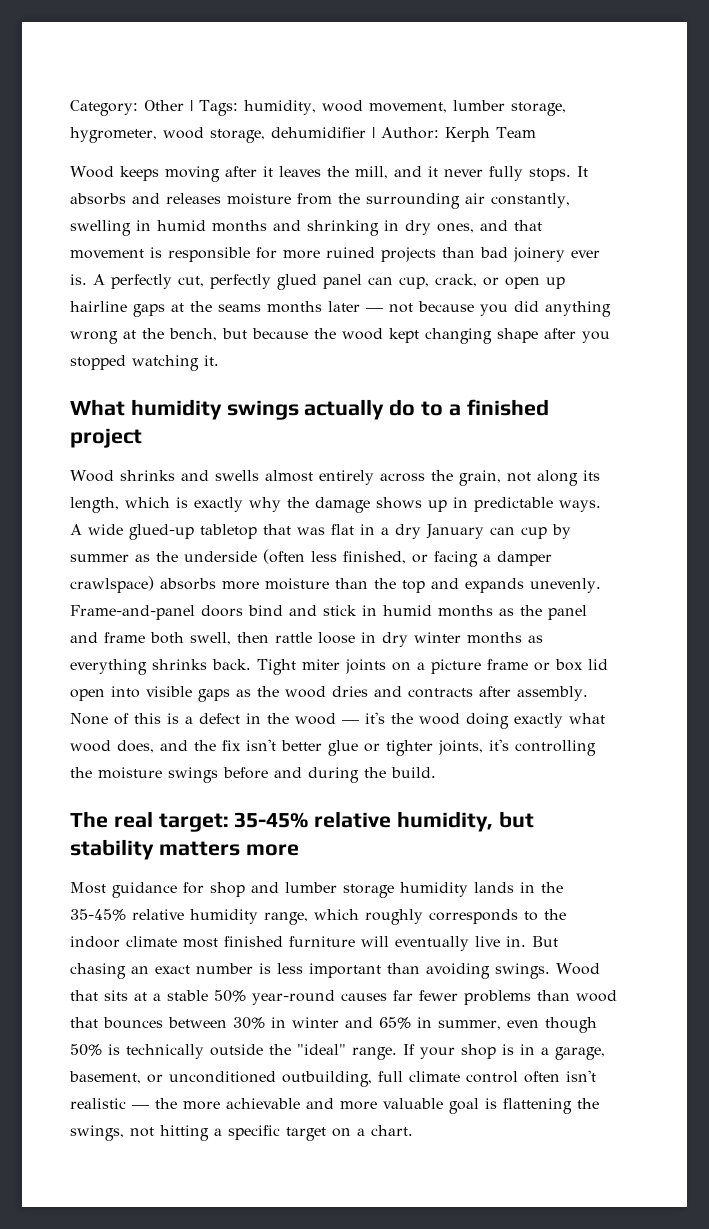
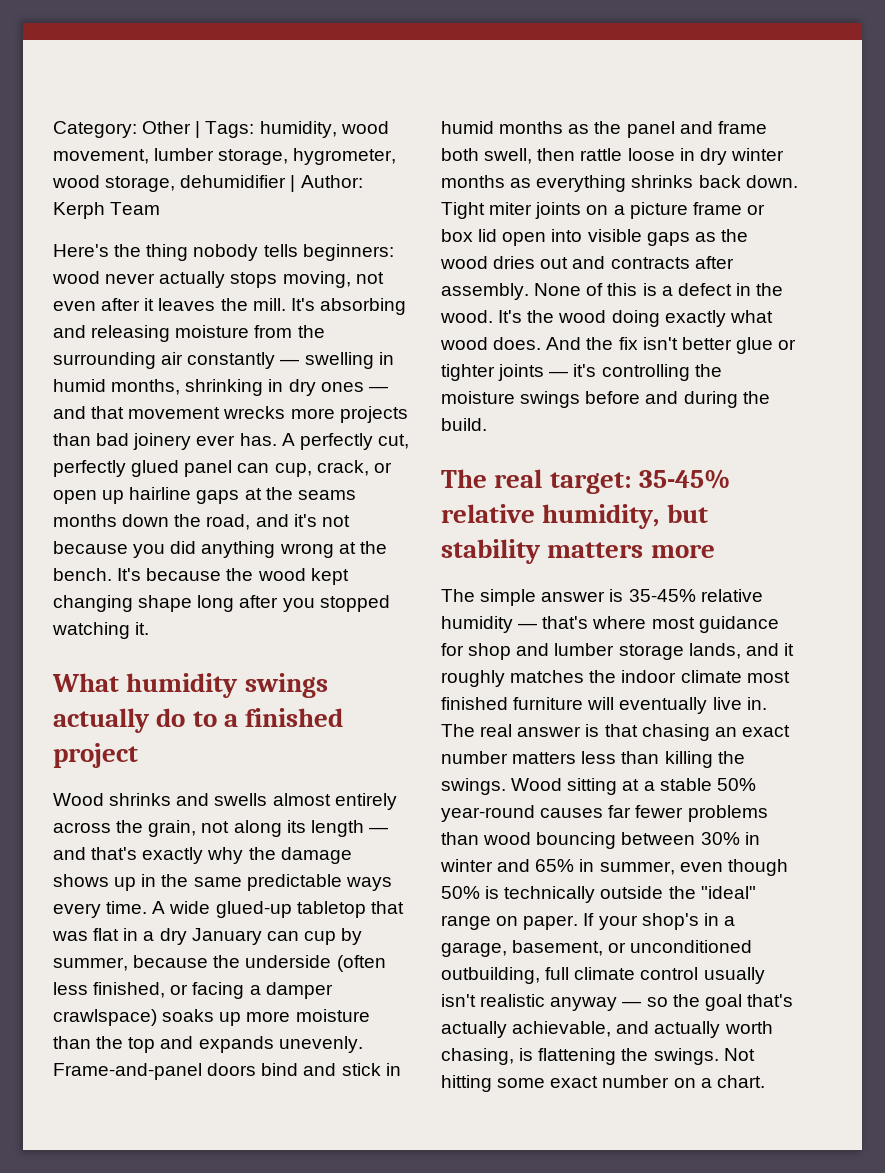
- Wood keeps moving after it leaves the mill, and it never fully stops. It absorbs and releases moisture from the surrounding air constantly, swelling in humid months and shrinking in dry ones, and that movement is responsible for more ruined projects than bad joinery ever is.
+ Here's the thing nobody tells beginners: wood never actually stops moving, not even after it leaves the mill. It's absorbing and releasing moisture from the surrounding air constantly — swelling in humid months, shrinking in dry ones — and that movement wrecks more projects than bad joinery ever has.
- A perfectly cut, perfectly glued panel can cup, crack, or open up hairline gaps at the seams months later — not because you did anything wrong at the bench, but because the wood kept changing shape after you stopped watching it.
+ A perfectly cut, perfectly glued panel can cup, crack, or open up hairline gaps at the seams months down the road, and it's not because you did anything wrong at the bench. It's because the wood kept changing shape long after you stopped watching it.
- Wood shrinks and swells almost entirely across the grain, not along its length, which is exactly why the damage shows up in predictable ways.
+ Wood shrinks and swells almost entirely across the grain, not along its length — and that's exactly why the damage shows up in the same predictable ways every time.
- A wide glued-up tabletop that was flat in a dry January can cup by summer as the underside (often less finished, or facing a damper crawlspace) absorbs more moisture than the top and expands unevenly.
+ A wide glued-up tabletop that was flat in a dry January can cup by summer, because the underside (often less finished, or facing a damper crawlspace) soaks up more moisture than the top and expands unevenly.
- Frame-and-panel doors bind and stick in humid months as the panel and frame both swell, then rattle loose in dry winter months as everything shrinks back.
+ Frame-and-panel doors bind and stick in humid months as the panel and frame both swell, then rattle loose in dry winter months as everything shrinks back down.
- Tight miter joints on a picture frame or box lid open into visible gaps as the wood dries and contracts after assembly.
+ Tight miter joints on a picture frame or box lid open into visible gaps as the wood dries out and contracts after assembly.
- None of this is a defect in the wood — it's the wood doing exactly what wood does, and the fix isn't better glue or tighter joints, it's controlling the moisture swings before and during the build.
+ None of this is a defect in the wood. It's the wood doing exactly what wood does. And the fix isn't better glue or tighter joints — it's controlling the moisture swings before and during the build.
- Most guidance for shop and lumber storage humidity lands in the 35-45% relative humidity range, which roughly corresponds to the indoor climate most finished furniture will eventually live in.
+ The simple answer is 35-45% relative humidity — that's where most guidance for shop and lumber storage lands, and it roughly matches the indoor climate most finished furniture will eventually live in.
- But chasing an exact number is less important than avoiding swings. Wood that sits at a stable 50% year-round causes far fewer problems than wood that bounces between 30% in winter and 65% in summer, even though 50% is technically outside the "ideal" range. If your shop is in a garage, basement, or unconditioned outbuilding, full climate control often isn't realistic — the more achievable and more valuable goal is flattening the swings, not hitting a specific target on a chart.
+ The real answer is that chasing an exact number matters less than killing the swings. Wood sitting at a stable 50% year-round causes far fewer problems than wood bouncing between 30% in winter and 65% in summer, even though 50% is technically outside the "ideal" range on paper. If your shop's in a garage, basement, or unconditioned outbuilding, full climate control usually isn't realistic anyway — so the goal that's actually achievable, and actually worth chasing, is flattening the swings. Not hitting some exact number on a chart.

